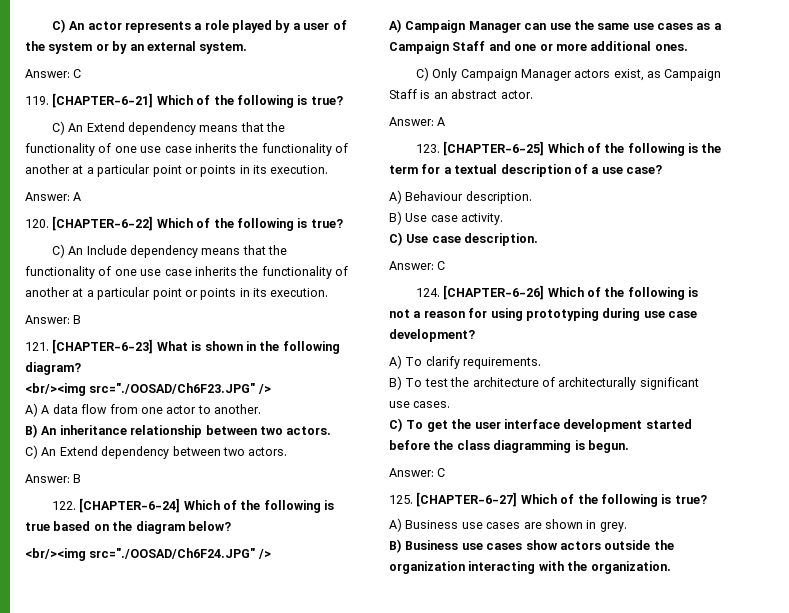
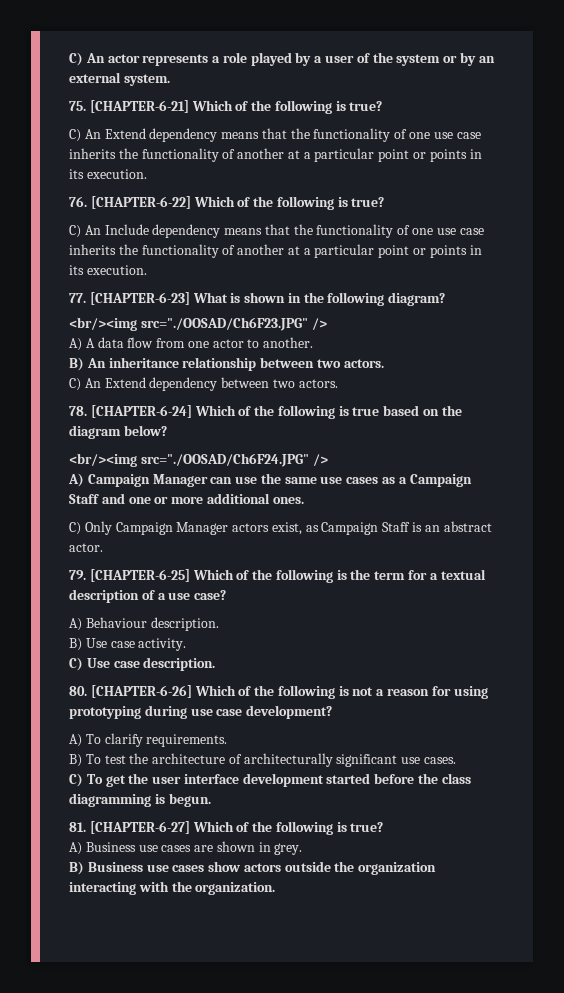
  C) An actor represents a role played by a user of the system or by an external system.
- Answer: C
- 119. [CHAPTER-6-21] Which of the following is true?
+ 75. [CHAPTER-6-21] Which of the following is true?
  C) An Extend dependency means that the functionality of one use case inherits the functionality of another at a particular point or points in its execution.
- Answer: A
- 120. [CHAPTER-6-22] Which of the following is true?
+ 76. [CHAPTER-6-22] Which of the following is true?
  C) An Include dependency means that the functionality of one use case inherits the functionality of another at a particular point or points in its execution.
- Answer: B
- 121. [CHAPTER-6-23] What is shown in the following diagram?
+ 77. [CHAPTER-6-23] What is shown in the following diagram?
  C) An Extend dependency between two actors.
- Answer: B
- 122. [CHAPTER-6-24] Which of the following is true based on the diagram below?
+ 78. [CHAPTER-6-24] Which of the following is true based on the diagram below?
  C) Only Campaign Manager actors exist, as Campaign Staff is an abstract actor.
- Answer: A
- 123. [CHAPTER-6-25] Which of the following is the term for a textual description of a use case?
+ 79. [CHAPTER-6-25] Which of the following is the term for a textual description of a use case?
  C) Use case description.
- Answer: C
- 124. [CHAPTER-6-26] Which of the following is not a reason for using prototyping during use case development?
+ 80. [CHAPTER-6-26] Which of the following is not a reason for using prototyping during use case development?
  C) To get the user interface development started before the class diagramming is begun.
- Answer: C
- 125. [CHAPTER-6-27] Which of the following is true?
+ 81. [CHAPTER-6-27] Which of the following is true?

